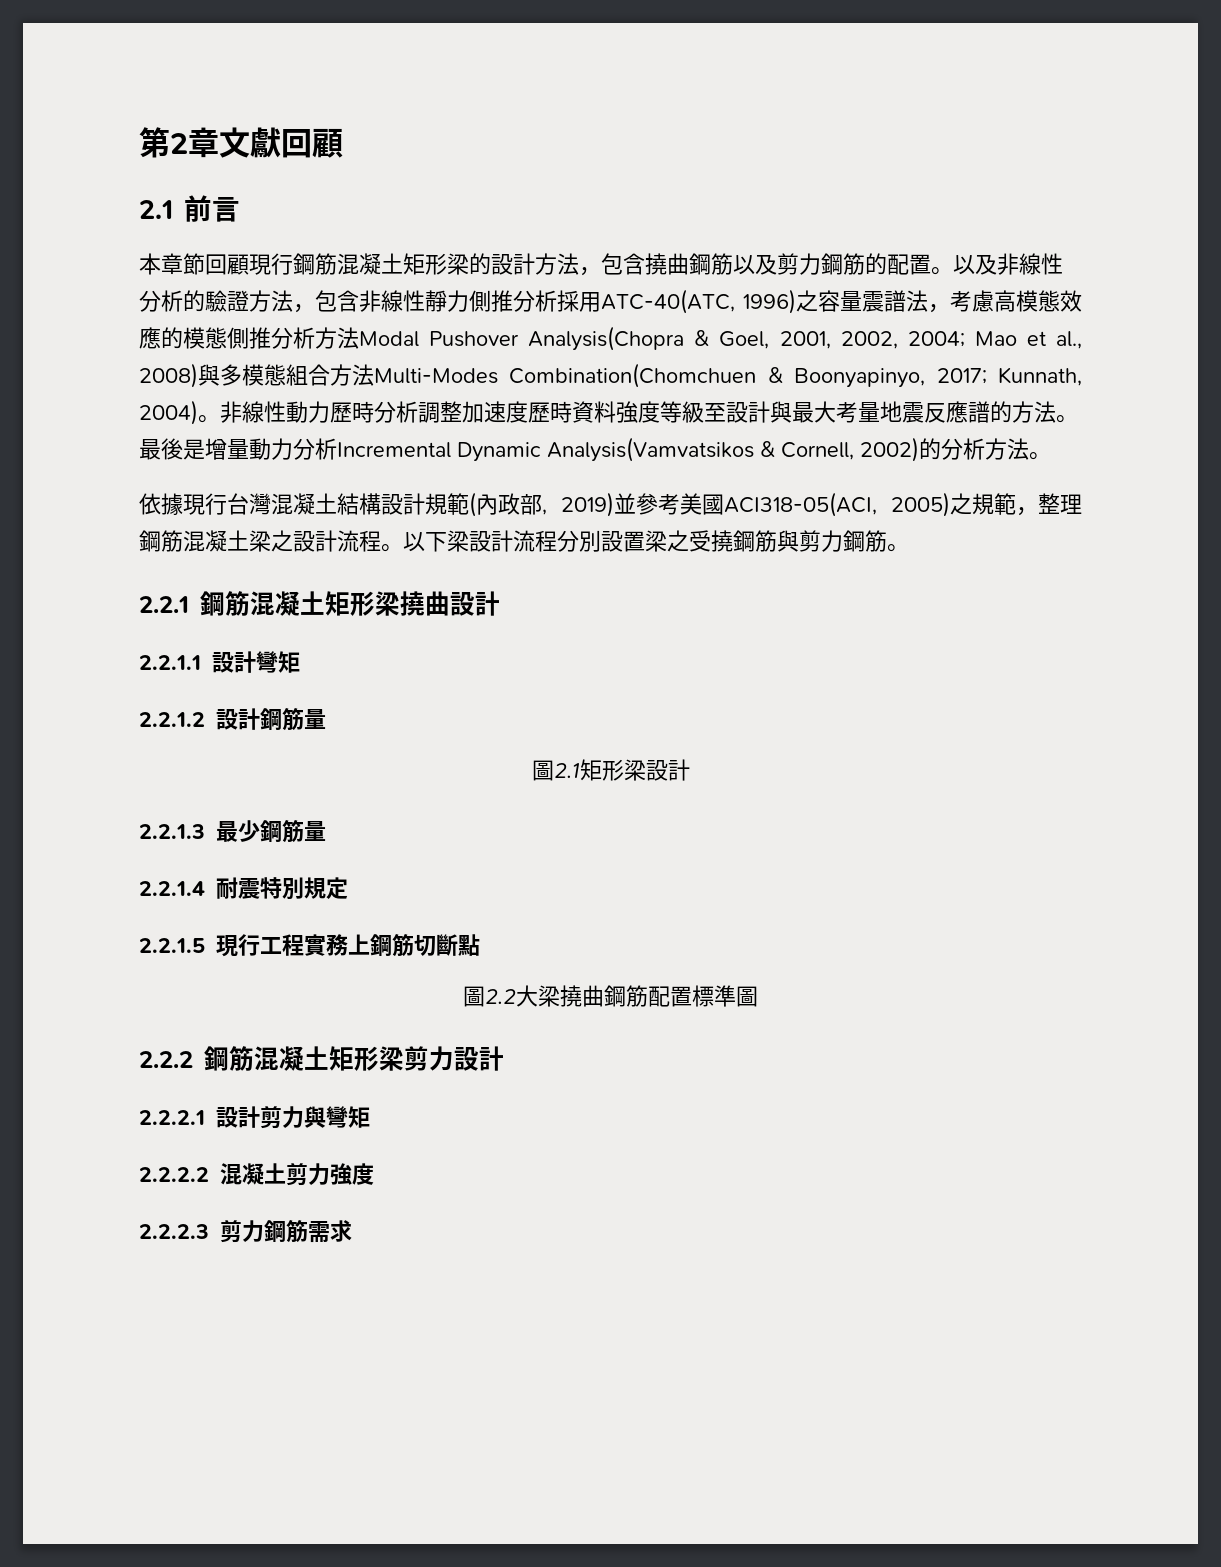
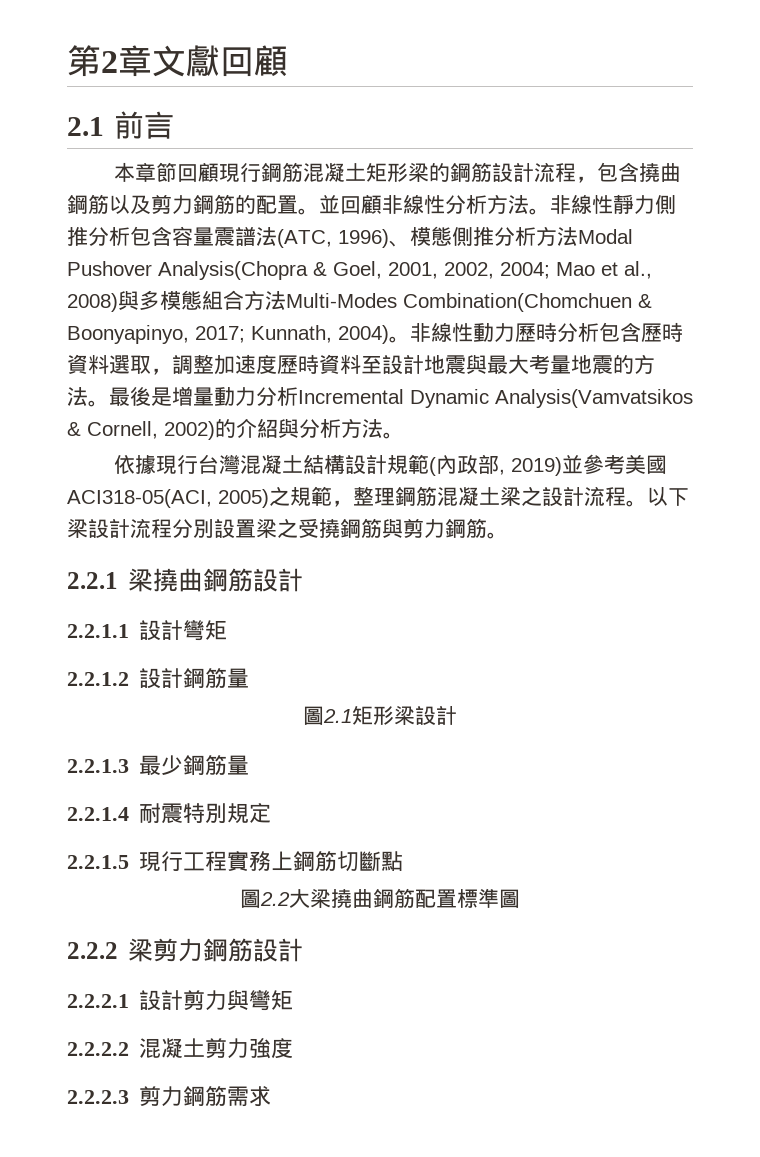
- 本章節回顧現行鋼筋混凝土矩形梁的設計方法，包含撓曲鋼筋以及剪力鋼筋的配置。
+ 本章節回顧現行鋼筋混凝土矩形梁的鋼筋設計流程，包含撓曲鋼筋以及剪力鋼筋的配置。
- 以及非線性分析的驗證方法，包含非線性靜力側推分析採用ATC-40(ATC, 1996)之容量震譜法，考慮高模態效應的模態側推分析方法Modal Pushover Analysis(Chopra & Goel, 2001, 2002, 2004; Mao et al., 2008)與多模態組合方法Multi-Modes Combination(Chomchuen & Boonyapinyo, 2017; Kunnath, 2004)。
+ 並回顧非線性分析方法。非線性靜力側推分析包含容量震譜法(ATC, 1996)、模態側推分析方法Modal Pushover Analysis(Chopra & Goel, 2001, 2002, 2004; Mao et al., 2008)與多模態組合方法Multi-Modes Combination(Chomchuen & Boonyapinyo, 2017; Kunnath, 2004)。
- 非線性動力歷時分析調整加速度歷時資料強度等級至設計與最大考量地震反應譜的方法。
+ 非線性動力歷時分析包含歷時資料選取，調整加速度歷時資料至設計地震與最大考量地震的方法。
- 最後是增量動力分析Incremental Dynamic Analysis(Vamvatsikos & Cornell, 2002)的分析方法。
+ 最後是增量動力分析Incremental Dynamic Analysis(Vamvatsikos & Cornell, 2002)的介紹與分析方法。
- 2.2.1鋼筋混凝土矩形梁撓曲設計
+ 2.2.1梁撓曲鋼筋設計
- 2.2.2鋼筋混凝土矩形梁剪力設計
+ 2.2.2梁剪力鋼筋設計

